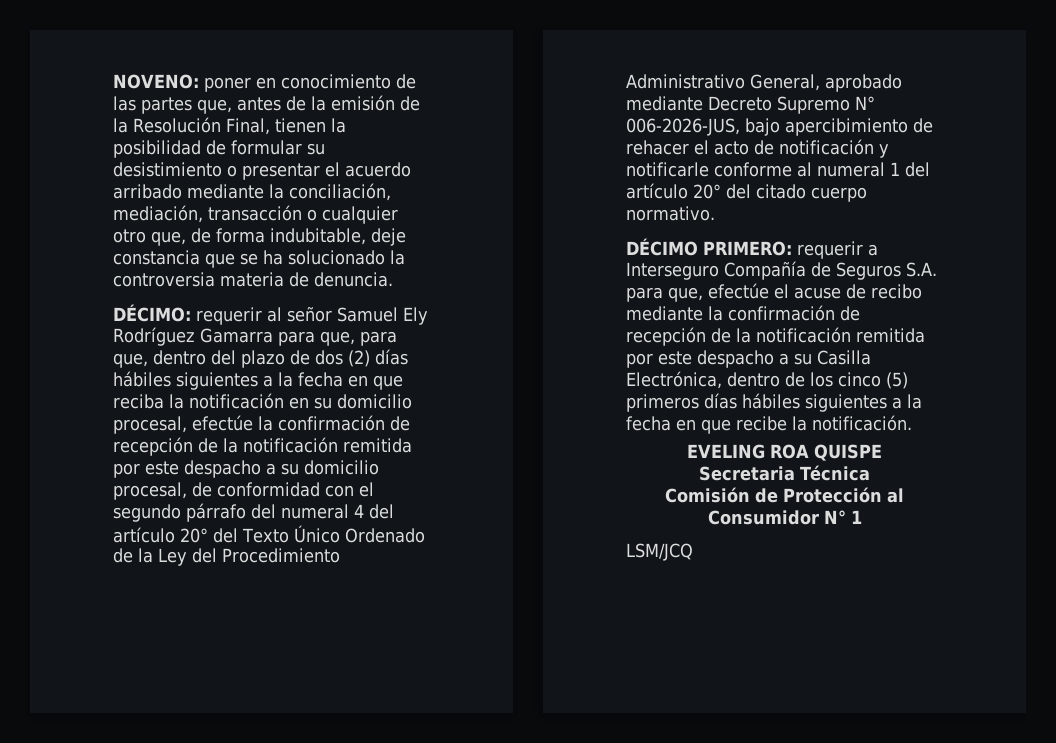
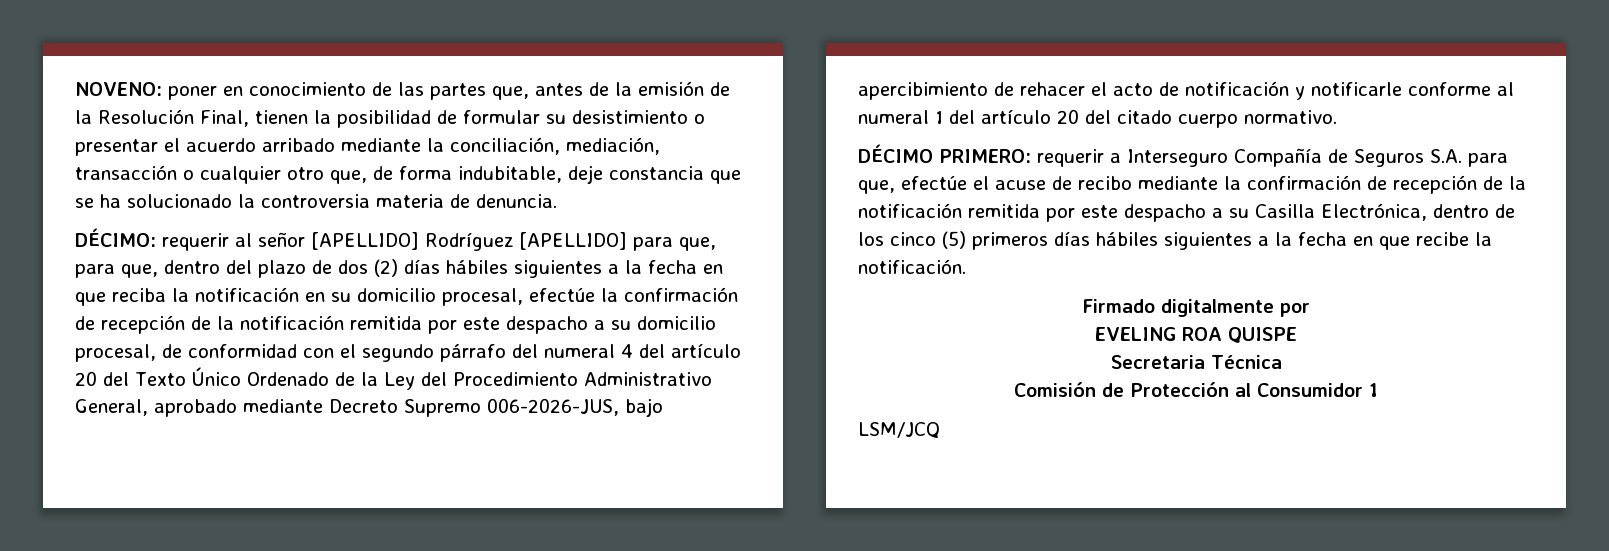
- requerir al señor Samuel Ely Rodríguez Gamarra para que, para que, dentro del plazo de dos (2) días hábiles siguientes a la fecha en que reciba la notificación en su domicilio procesal, efectúe la confirmación de recepción de la notificación remitida por este despacho a su domicilio procesal, de conformidad con el segundo párrafo del numeral 4 del artículo 20° del Texto Único Ordenado de la Ley del Procedimiento Administrativo General, aprobado mediante Decreto Supremo N° 006-2026-JUS, bajo apercibimiento de rehacer el acto de notificación y notificarle conforme al numeral 1 del artículo 20° del citado cuerpo normativo.
+ requerir al señor [APELLIDO] Rodríguez [APELLIDO] para que, para que, dentro del plazo de dos (2) días hábiles siguientes a la fecha en que reciba la notificación en su domicilio procesal, efectúe la confirmación de recepción de la notificación remitida por este despacho a su domicilio procesal, de conformidad con el segundo párrafo del numeral 4 del artículo 20 del Texto Único Ordenado de la Ley del Procedimiento Administrativo General, aprobado mediante Decreto Supremo 006-2026-JUS, bajo apercibimiento de rehacer el acto de notificación y notificarle conforme al numeral 1 del artículo 20 del citado cuerpo normativo.
+ Firmado digitalmente por
- Comisión de Protección al Consumidor N° 1
+ Comisión de Protección al Consumidor 1

